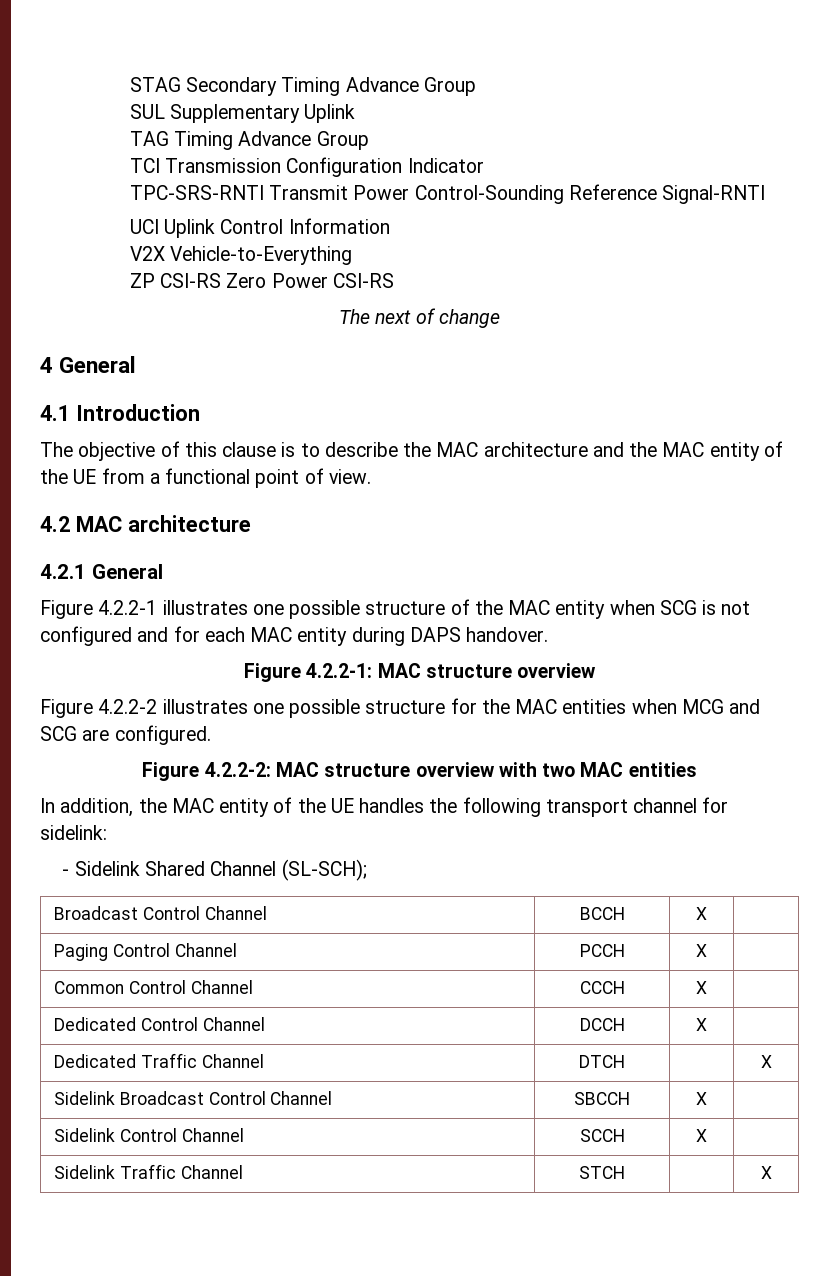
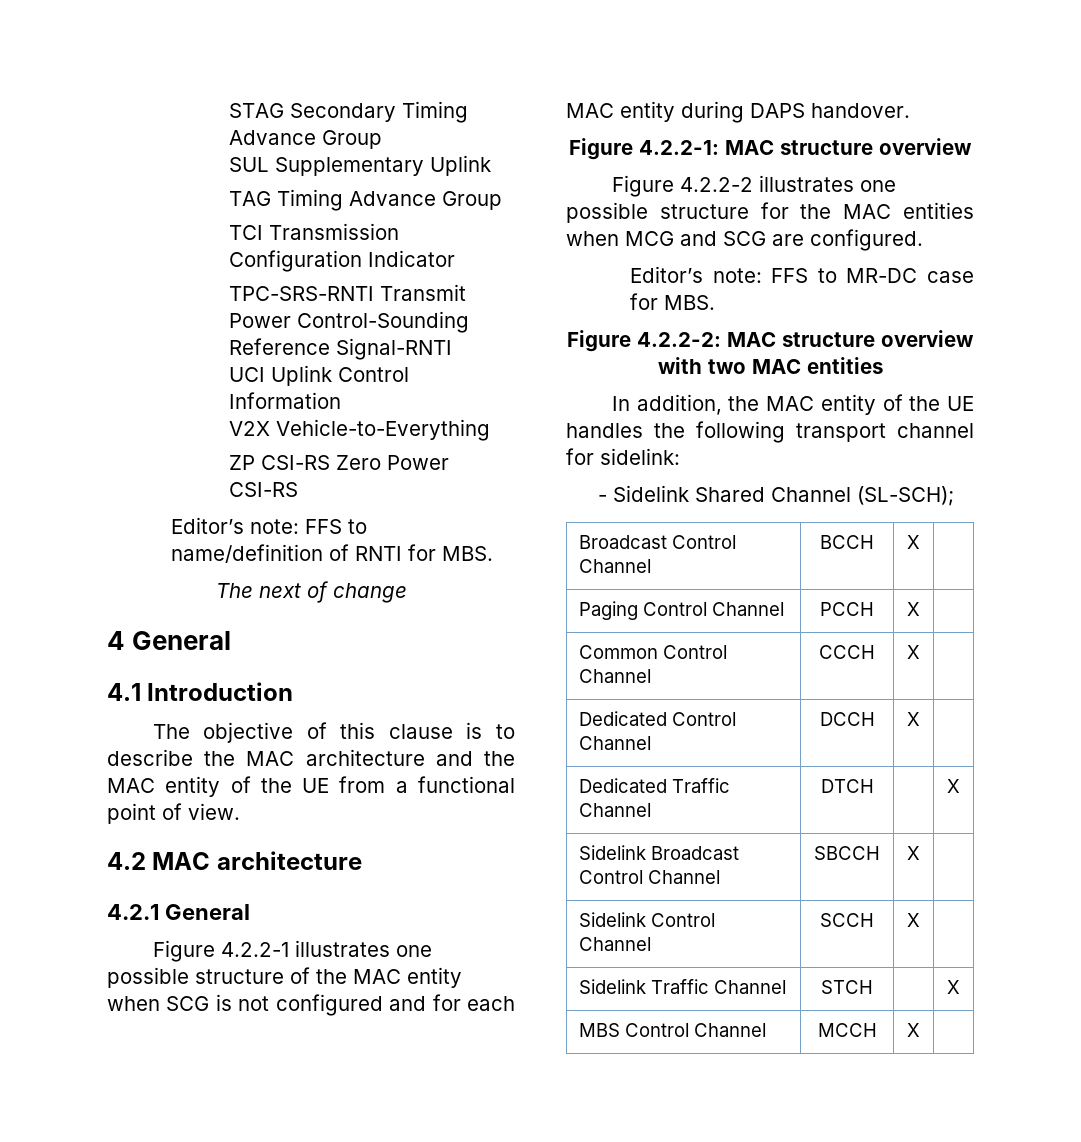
+ Editor’s note: FFS to name/definition of RNTI for MBS.
+ Editor’s note: FFS to MR-DC case for MBS.
+ MBS Control Channel | MCCH | X |

